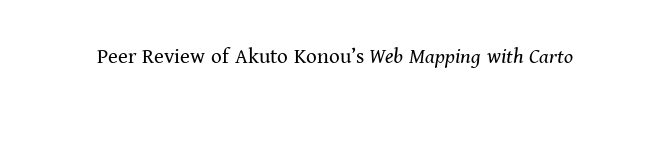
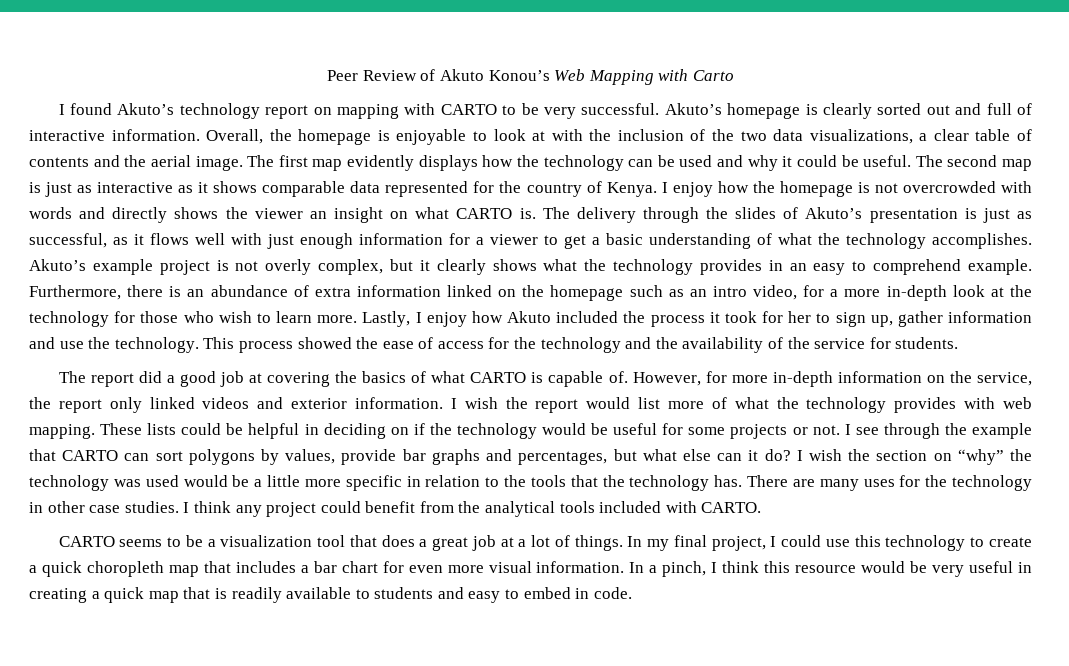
+ I found Akuto’s technology report on mapping with CARTO to be very successful. Akuto’s homepage is clearly sorted out and full of interactive information. Overall, the homepage is enjoyable to look at with the inclusion of the two data visualizations, a clear table of contents and the aerial image. The first map evidently displays how the technology can be used and why it could be useful. The second map is just as interactive as it shows comparable data represented for the country of Kenya. I enjoy how the homepage is not overcrowded with words and directly shows the viewer an insight on what CARTO is. The delivery through the slides of Akuto’s presentation is just as successful, as it flows well with just enough information for a viewer to get a basic understanding of what the technology accomplishes. Akuto’s example project is not overly complex, but it clearly shows what the technology provides in an easy to comprehend example. Furthermore, there is an abundance of extra information linked on the homepage such as an intro video, for a more in-depth look at the technology for those who wish to learn more. Lastly, I enjoy how Akuto included the process it took for her to sign up, gather information and use the technology. This process showed the ease of access for the technology and the availability of the service for students.
+ The report did a good job at covering the basics of what CARTO is capable of. However, for more in-depth information on the service, the report only linked videos and exterior information. I wish the report would list more of what the technology provides with web mapping. These lists could be helpful in deciding on if the technology would be useful for some projects or not. I see through the example that CARTO can sort polygons by values, provide bar graphs and percentages, but what else can it do? I wish the section on “why” the technology was used would be a little more specific in relation to the tools that the technology has. There are many uses for the technology in other case studies. I think any project could benefit from the analytical tools included with CARTO.
+ CARTO seems to be a visualization tool that does a great job at a lot of things. In my final project, I could use this technology to create a quick choropleth map that includes a bar chart for even more visual information. In a pinch, I think this resource would be very useful in creating a quick map that is readily available to students and easy to embed in code.

